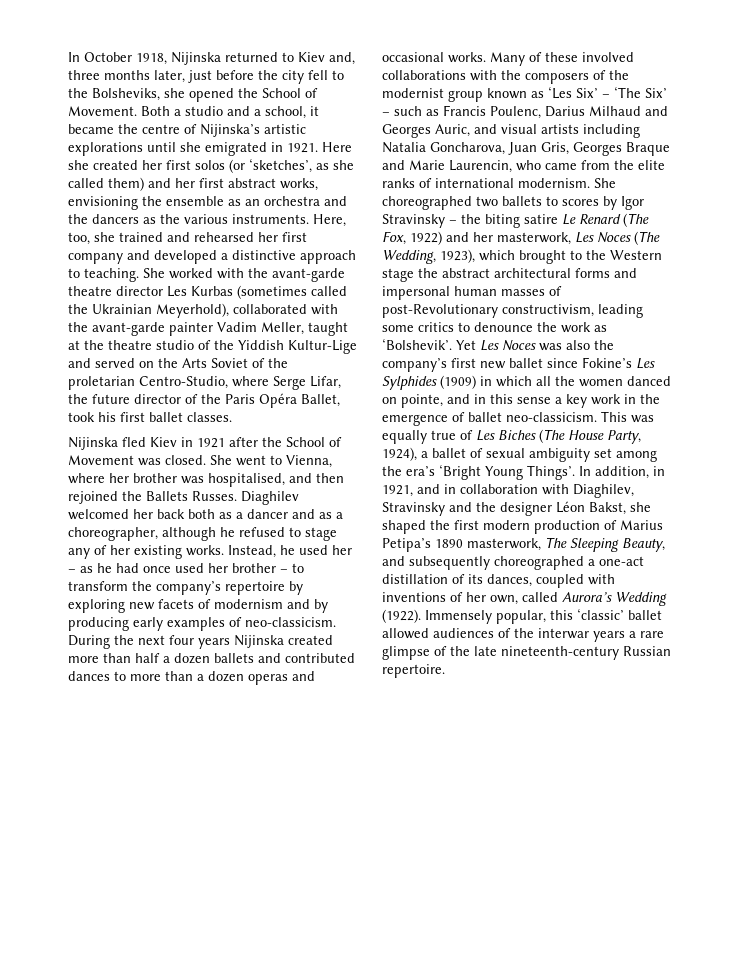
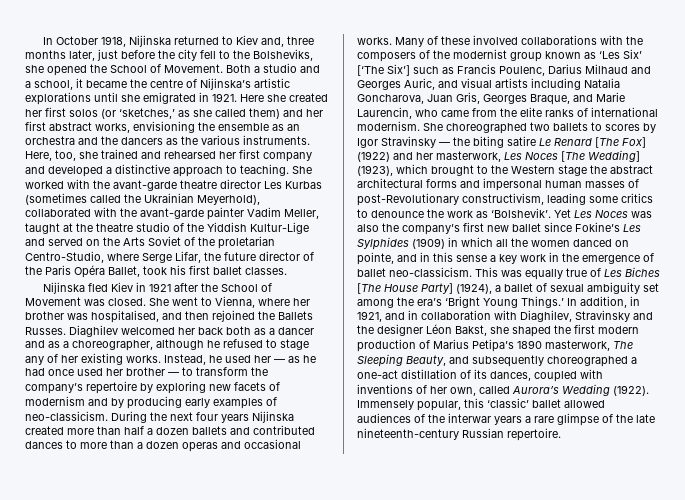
- Here she created her first solos (or ‘sketches’, as she called them) and her first abstract works, envisioning the ensemble as an orchestra and the dancers as the various instruments.
+ Here she created her first solos (or ‘sketches,’ as she called them) and her first abstract works, envisioning the ensemble as an orchestra and the dancers as the various instruments.
- Instead, he used her – as he had once used her brother – to transform the company’s repertoire by exploring new facets of modernism and by producing early examples of neo-classicism.
+ Instead, he used her — as he had once used her brother — to transform the company’s repertoire by exploring new facets of modernism and by producing early examples of neo-classicism.
- Many of these involved collaborations with the composers of the modernist group known as ‘Les Six’ – ‘The Six’ – such as Francis Poulenc, Darius Milhaud and Georges Auric, and visual artists including Natalia Goncharova, Juan Gris, Georges Braque and Marie Laurencin, who came from the elite ranks of international modernism.
+ Many of these involved collaborations with the composers of the modernist group known as ‘Les Six’ [‘The Six’] such as Francis Poulenc, Darius Milhaud and Georges Auric, and visual artists including Natalia Goncharova, Juan Gris, Georges Braque, and Marie Laurencin, who came from the elite ranks of international modernism.
- She choreographed two ballets to scores by Igor Stravinsky – the biting satire Le Renard (The Fox, 1922) and her masterwork, Les Noces (The Wedding, 1923), which brought to the Western stage the abstract architectural forms and impersonal human masses of post-Revolutionary constructivism, leading some critics to denounce the work as ‘Bolshevik’.
+ She choreographed two ballets to scores by Igor Stravinsky — the biting satire Le Renard [The Fox] (1922) and her masterwork, Les Noces [The Wedding] (1923), which brought to the Western stage the abstract architectural forms and impersonal human masses of post-Revolutionary constructivism, leading some critics to denounce the work as ‘Bolshevik’.
- This was equally true of Les Biches (The House Party, 1924), a ballet of sexual ambiguity set among the era’s ‘Bright Young Things’.
+ This was equally true of Les Biches [The House Party] (1924), a ballet of sexual ambiguity set among the era’s ‘Bright Young Things.’

